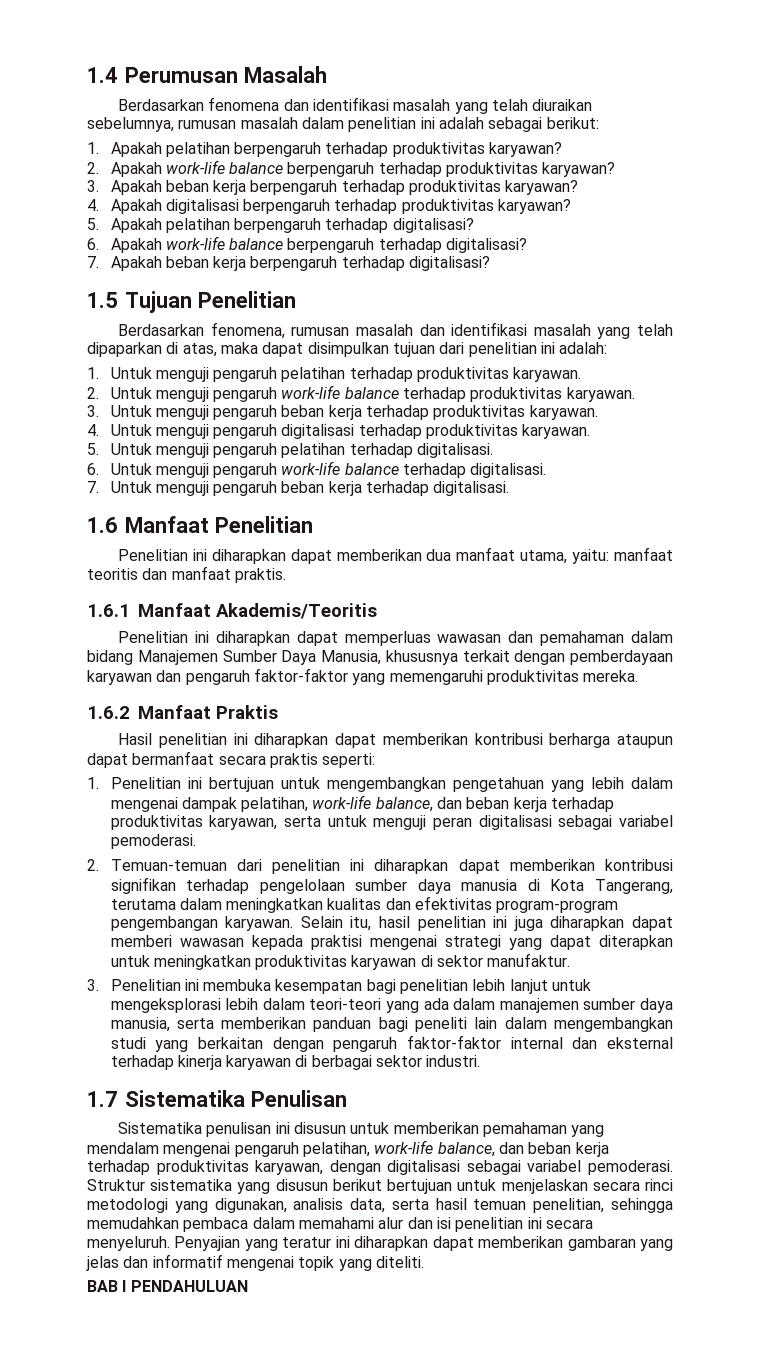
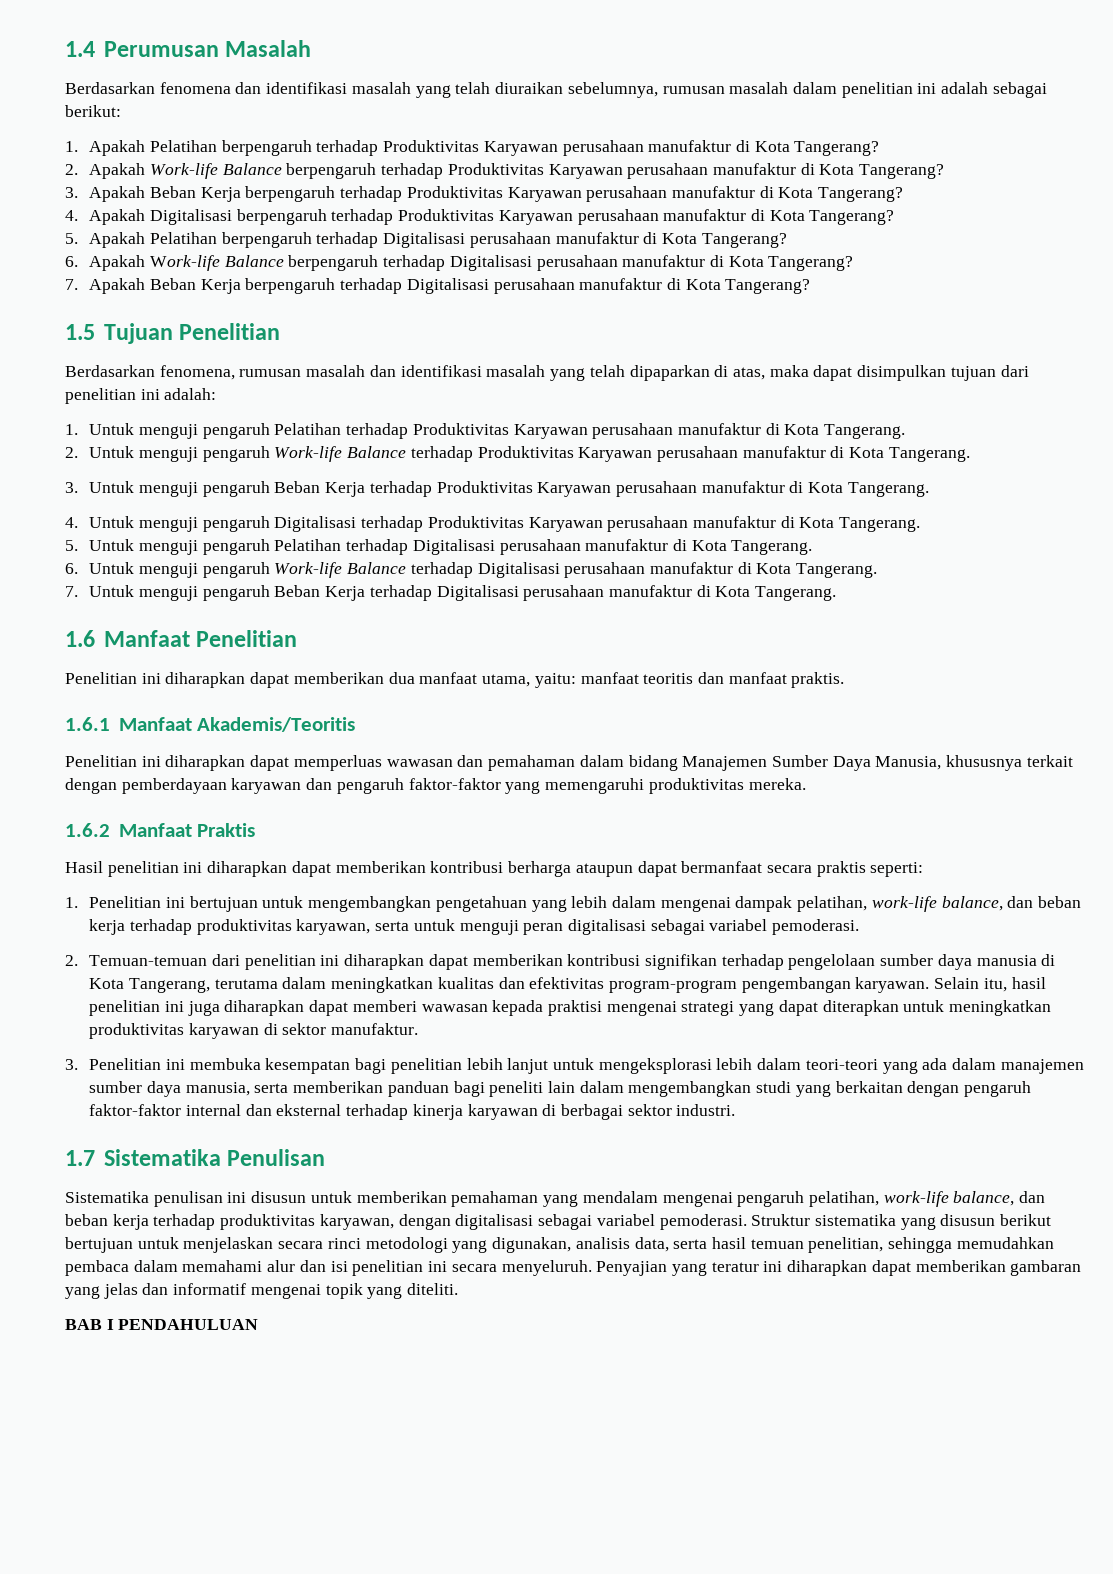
- 1. Apakah pelatihan berpengaruh terhadap produktivitas karyawan?
- 2. Apakah work-life balance berpengaruh terhadap produktivitas karyawan?
- 3. Apakah beban kerja berpengaruh terhadap produktivitas karyawan?
+ 1. Apakah Pelatihan berpengaruh terhadap Produktivitas Karyawan perusahaan manufaktur di Kota Tangerang?
+ 2. Apakah Work-life Balance berpengaruh terhadap Produktivitas Karyawan perusahaan manufaktur di Kota Tangerang?
+ 3. Apakah Beban Kerja berpengaruh terhadap Produktivitas Karyawan perusahaan manufaktur di Kota Tangerang?
- 4. Apakah digitalisasi berpengaruh terhadap produktivitas karyawan?
+ 4. Apakah Digitalisasi berpengaruh terhadap Produktivitas Karyawan perusahaan manufaktur di Kota Tangerang?
- 5. Apakah pelatihan berpengaruh terhadap digitalisasi?
- 6. Apakah work-life balance berpengaruh terhadap digitalisasi?
- 7. Apakah beban kerja berpengaruh terhadap digitalisasi?
+ 5. Apakah Pelatihan berpengaruh terhadap Digitalisasi perusahaan manufaktur di Kota Tangerang?
+ 6. Apakah Work-life Balance berpengaruh terhadap Digitalisasi perusahaan manufaktur di Kota Tangerang?
+ 7. Apakah Beban Kerja berpengaruh terhadap Digitalisasi perusahaan manufaktur di Kota Tangerang?
- 1. Untuk menguji pengaruh pelatihan terhadap produktivitas karyawan.
- 2. Untuk menguji pengaruh work-life balance terhadap produktivitas karyawan.
- 3. Untuk menguji pengaruh beban kerja terhadap produktivitas karyawan.
- 4. Untuk menguji pengaruh digitalisasi terhadap produktivitas karyawan.
- 5. Untuk menguji pengaruh pelatihan terhadap digitalisasi.
- 6. Untuk menguji pengaruh work-life balance terhadap digitalisasi.
- 7. Untuk menguji pengaruh beban kerja terhadap digitalisasi.
+ 1. Untuk menguji pengaruh Pelatihan terhadap Produktivitas Karyawan perusahaan manufaktur di Kota Tangerang.
+ 2. Untuk menguji pengaruh Work-life Balance terhadap Produktivitas Karyawan perusahaan manufaktur di Kota Tangerang.
+ 3. Untuk menguji pengaruh Beban Kerja terhadap Produktivitas Karyawan perusahaan manufaktur di Kota Tangerang.
+ 4. Untuk menguji pengaruh Digitalisasi terhadap Produktivitas Karyawan perusahaan manufaktur di Kota Tangerang.
+ 5. Untuk menguji pengaruh Pelatihan terhadap Digitalisasi perusahaan manufaktur di Kota Tangerang.
+ 6. Untuk menguji pengaruh Work-life Balance terhadap Digitalisasi perusahaan manufaktur di Kota Tangerang.
+ 7. Untuk menguji pengaruh Beban Kerja terhadap Digitalisasi perusahaan manufaktur di Kota Tangerang.

